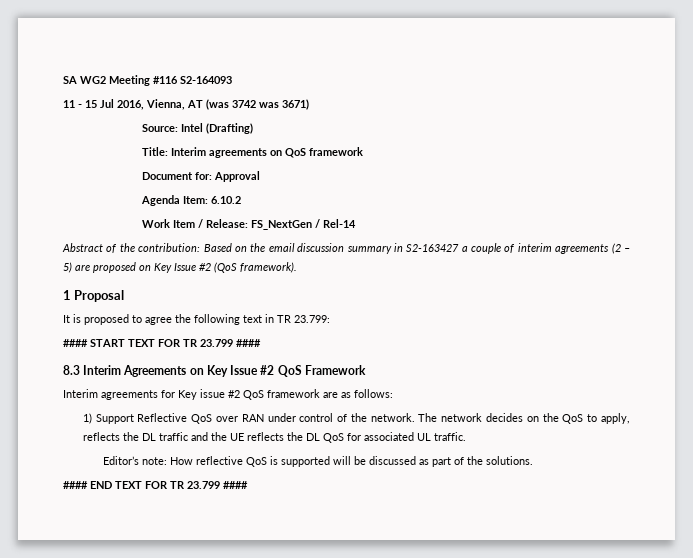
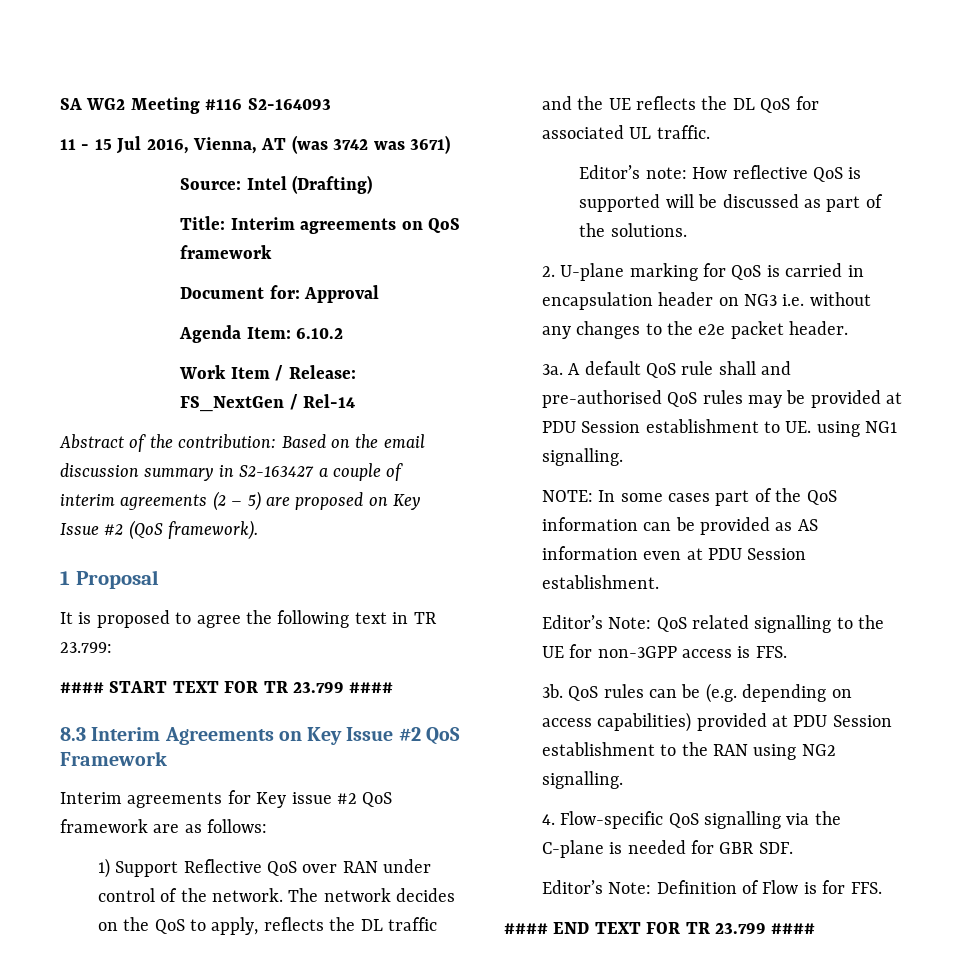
+ 2. U-plane marking for QoS is carried in encapsulation header on NG3 i.e. without any changes to the e2e packet header.
+ 3a. A default QoS rule shall and pre-authorised QoS rules may be provided at PDU Session establishment to UE. using NG1 signalling.
+ NOTE: In some cases part of the QoS information can be provided as AS information even at PDU Session establishment.
+ Editor’s Note: QoS related signalling to the UE for non-3GPP access is FFS.
+ 3b. QoS rules can be (e.g. depending on access capabilities) provided at PDU Session establishment to the RAN using NG2 signalling.
+ 4. Flow-specific QoS signalling via the C-plane is needed for GBR SDF.
+ Editor’s Note: Definition of Flow is for FFS.

